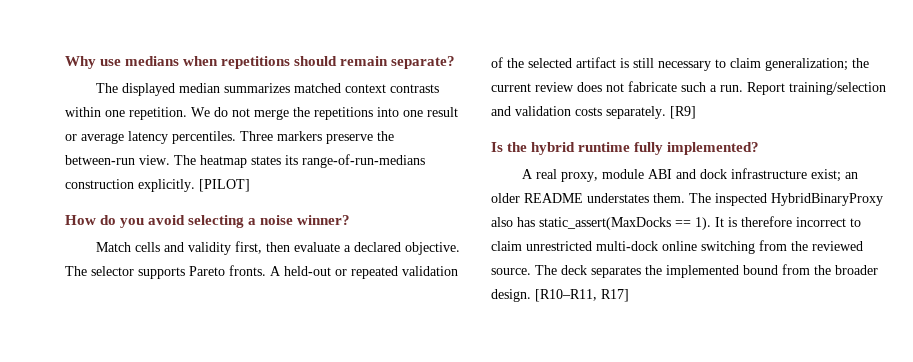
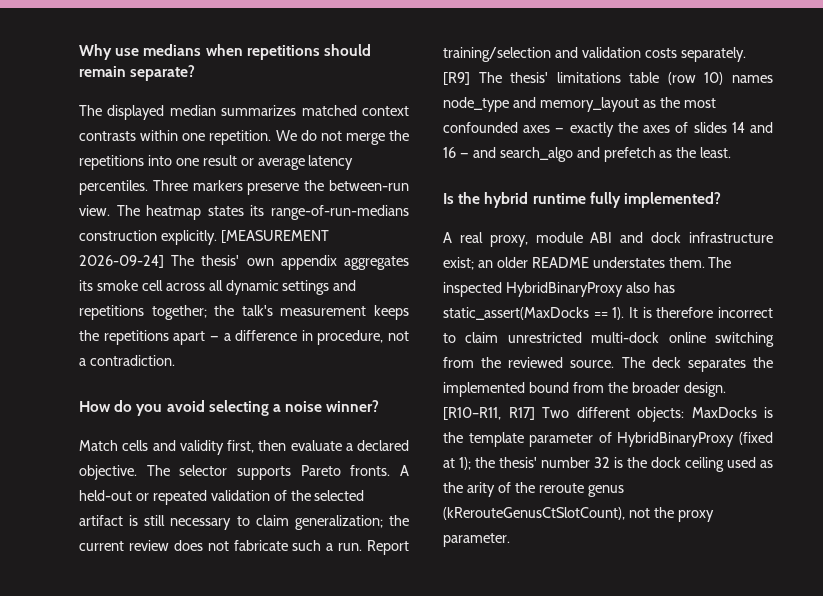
- [PILOT]
+ [MEASUREMENT 2026-09-24] The thesis' own appendix aggregates its smoke cell across all dynamic settings and repetitions together; the talk's measurement keeps the repetitions apart — a difference in procedure, not a contradiction.
- [R9]
+ [R9] The thesis' limitations table (row 10) names node_type and memory_layout as the most confounded axes — exactly the axes of slides 14 and 16 — and search_algo and prefetch as the least.
- [R10–R11, R17]
+ [R10–R11, R17] Two different objects: MaxDocks is the template parameter of HybridBinaryProxy (fixed at 1); the thesis' number 32 is the dock ceiling used as the arity of the reroute genus (kRerouteGenusCtSlotCount), not the proxy parameter.

